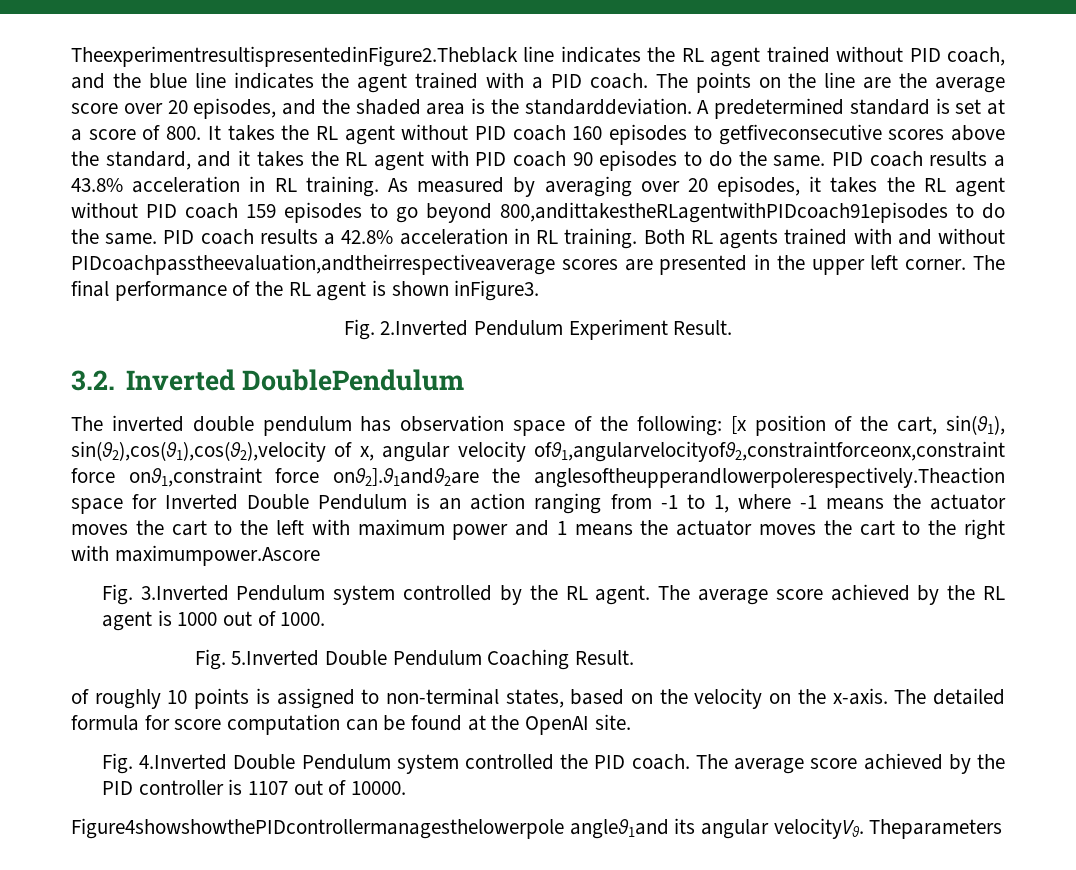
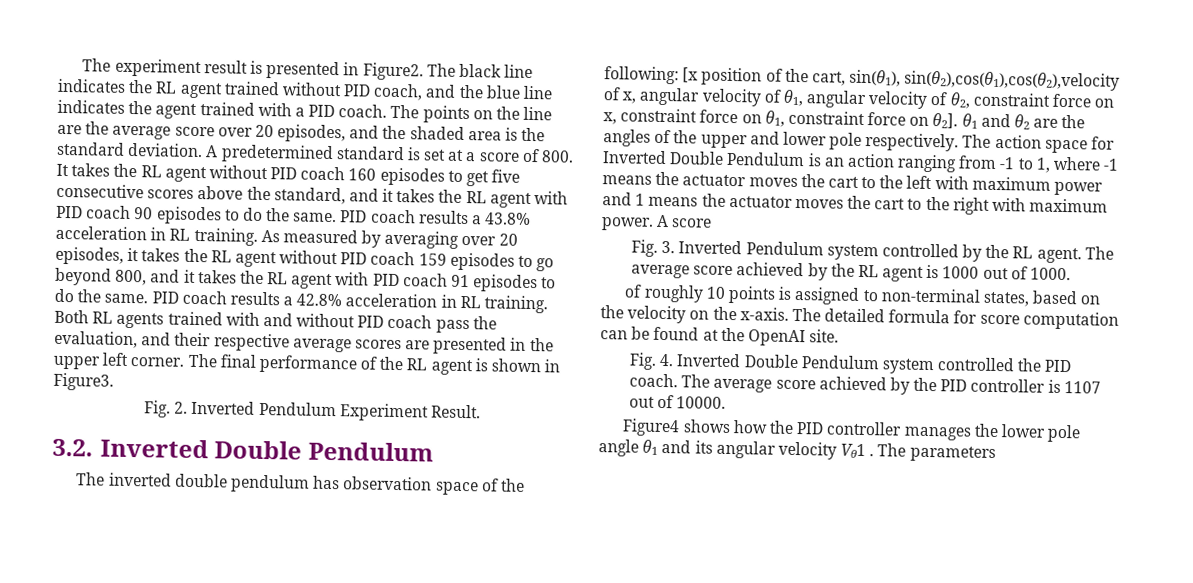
- TheexperimentresultispresentedinFigure2.Theblack line indicates the RL agent trained without PID coach, and the blue line indicates the agent trained with a PID coach.
+ The experiment result is presented in Figure2. The black line indicates the RL agent trained without PID coach, and the blue line indicates the agent trained with a PID coach.
- The points on the line are the average score over 20 episodes, and the shaded area is the standarddeviation.
+ The points on the line are the average score over 20 episodes, and the shaded area is the standard deviation.
- A predetermined standard is set at a score of 800. It takes the RL agent without PID coach 160 episodes to getfiveconsecutive scores above the standard, and it takes the RL agent with PID coach 90 episodes to do the same.
+ A predetermined standard is set at a score of 800. It takes the RL agent without PID coach 160 episodes to get five consecutive scores above the standard, and it takes the RL agent with PID coach 90 episodes to do the same.
- As measured by averaging over 20 episodes, it takes the RL agent without PID coach 159 episodes to go beyond 800,andittakestheRLagentwithPIDcoach91episodes to do the same.
+ As measured by averaging over 20 episodes, it takes the RL agent without PID coach 159 episodes to go beyond 800, and it takes the RL agent with PID coach 91 episodes to do the same.
- Both RL agents trained with and without PIDcoachpasstheevaluation,andtheirrespectiveaverage scores are presented in the upper left corner.
+ Both RL agents trained with and without PID coach pass the evaluation, and their respective average scores are presented in the upper left corner.
- The final performance of the RL agent is shown inFigure3.
- Fig. 2.Inverted Pendulum Experiment Result.
+ The final performance of the RL agent is shown in Figure3.
+ Fig. 2. Inverted Pendulum Experiment Result.
- 3.2. Inverted DoublePendulum
+ 3.2. Inverted Double Pendulum
- [x position of the cart, sin(θ1), sin(θ2),cos(θ1),cos(θ2),velocity of x, angular velocity ofθ1,angularvelocityofθ2,constraintforceonx,constraint force onθ1,constraint force onθ2].θ1andθ2are the anglesoftheupperandlowerpolerespectively.Theaction space for Inverted Double Pendulum is an action ranging from -1 to 1, where -1 means the actuator moves the cart to the left with maximum power and 1 means the actuator moves the cart to the right with maximumpower.Ascore
- Fig. 3.Inverted Pendulum system controlled by the RL agent.
+ [x position of the cart, sin(θ1), sin(θ2),cos(θ1),cos(θ2),velocity of x, angular velocity of θ1, angular velocity of θ2, constraint force on x, constraint force on θ1, constraint force on θ2]. θ1 and θ2 are the angles of the upper and lower pole respectively. The action space for Inverted Double Pendulum is an action ranging from -1 to 1, where -1 means the actuator moves the cart to the left with maximum power and 1 means the actuator moves the cart to the right with maximum power. A score
+ Fig. 3. Inverted Pendulum system controlled by the RL agent.
- Fig. 5.Inverted Double Pendulum Coaching Result.
- Fig. 4.Inverted Double Pendulum system controlled the PID coach.
+ Fig. 4. Inverted Double Pendulum system controlled the PID coach.
- Figure4showshowthePIDcontrollermanagesthelowerpole angleθ1and its angular velocityVθ. Theparameters
+ Figure4 shows how the PID controller manages the lower pole angle θ1 and its angular velocity Vθ1 . The parameters

